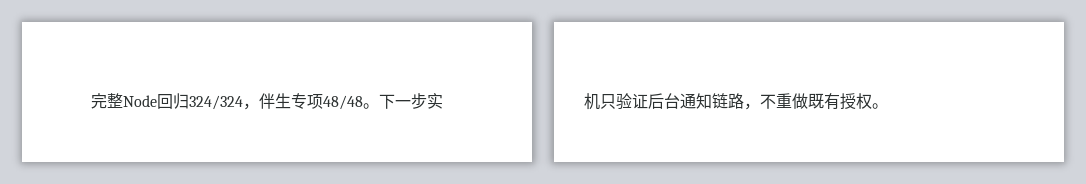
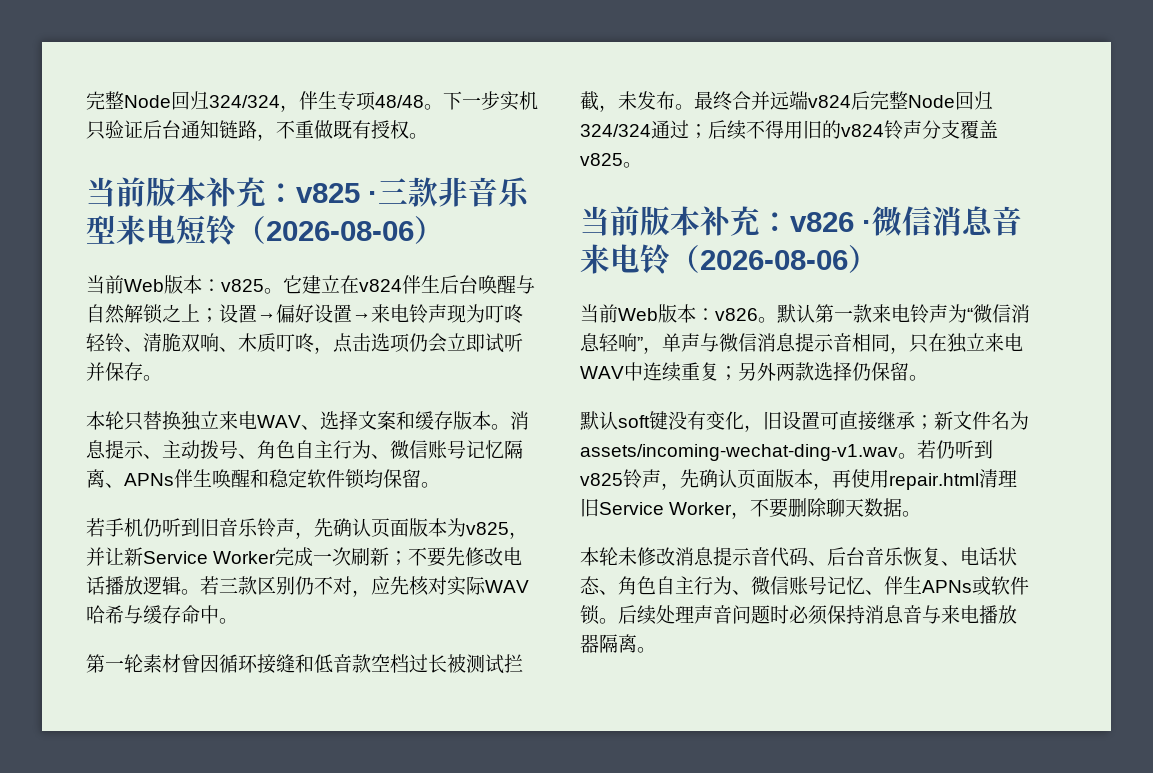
+ 当前版本补充：v825 ·三款非音乐型来电短铃（2026-08-06）
+ 当前Web版本：v825。它建立在v824伴生后台唤醒与自然解锁之上；设置→偏好设置→来电铃声现为叮咚轻铃、清脆双响、木质叮咚，点击选项仍会立即试听并保存。
+ 本轮只替换独立来电WAV、选择文案和缓存版本。消息提示、主动拨号、角色自主行为、微信账号记忆隔离、APNs伴生唤醒和稳定软件锁均保留。
+ 若手机仍听到旧音乐铃声，先确认页面版本为v825，并让新Service Worker完成一次刷新；不要先修改电话播放逻辑。若三款区别仍不对，应先核对实际WAV哈希与缓存命中。
+ 第一轮素材曾因循环接缝和低音款空档过长被测试拦截，未发布。最终合并远端v824后完整Node回归324/324通过；后续不得用旧的v824铃声分支覆盖v825。
+ 当前版本补充：v826 ·微信消息音来电铃（2026-08-06）
+ 当前Web版本：v826。默认第一款来电铃声为“微信消息轻响”，单声与微信消息提示音相同，只在独立来电WAV中连续重复；另外两款选择仍保留。
+ 默认soft键没有变化，旧设置可直接继承；新文件名为assets/incoming-wechat-ding-v1.wav。若仍听到v825铃声，先确认页面版本，再使用repair.html清理旧Service Worker，不要删除聊天数据。
+ 本轮未修改消息提示音代码、后台音乐恢复、电话状态、角色自主行为、微信账号记忆、伴生APNs或软件锁。后续处理声音问题时必须保持消息音与来电播放器隔离。

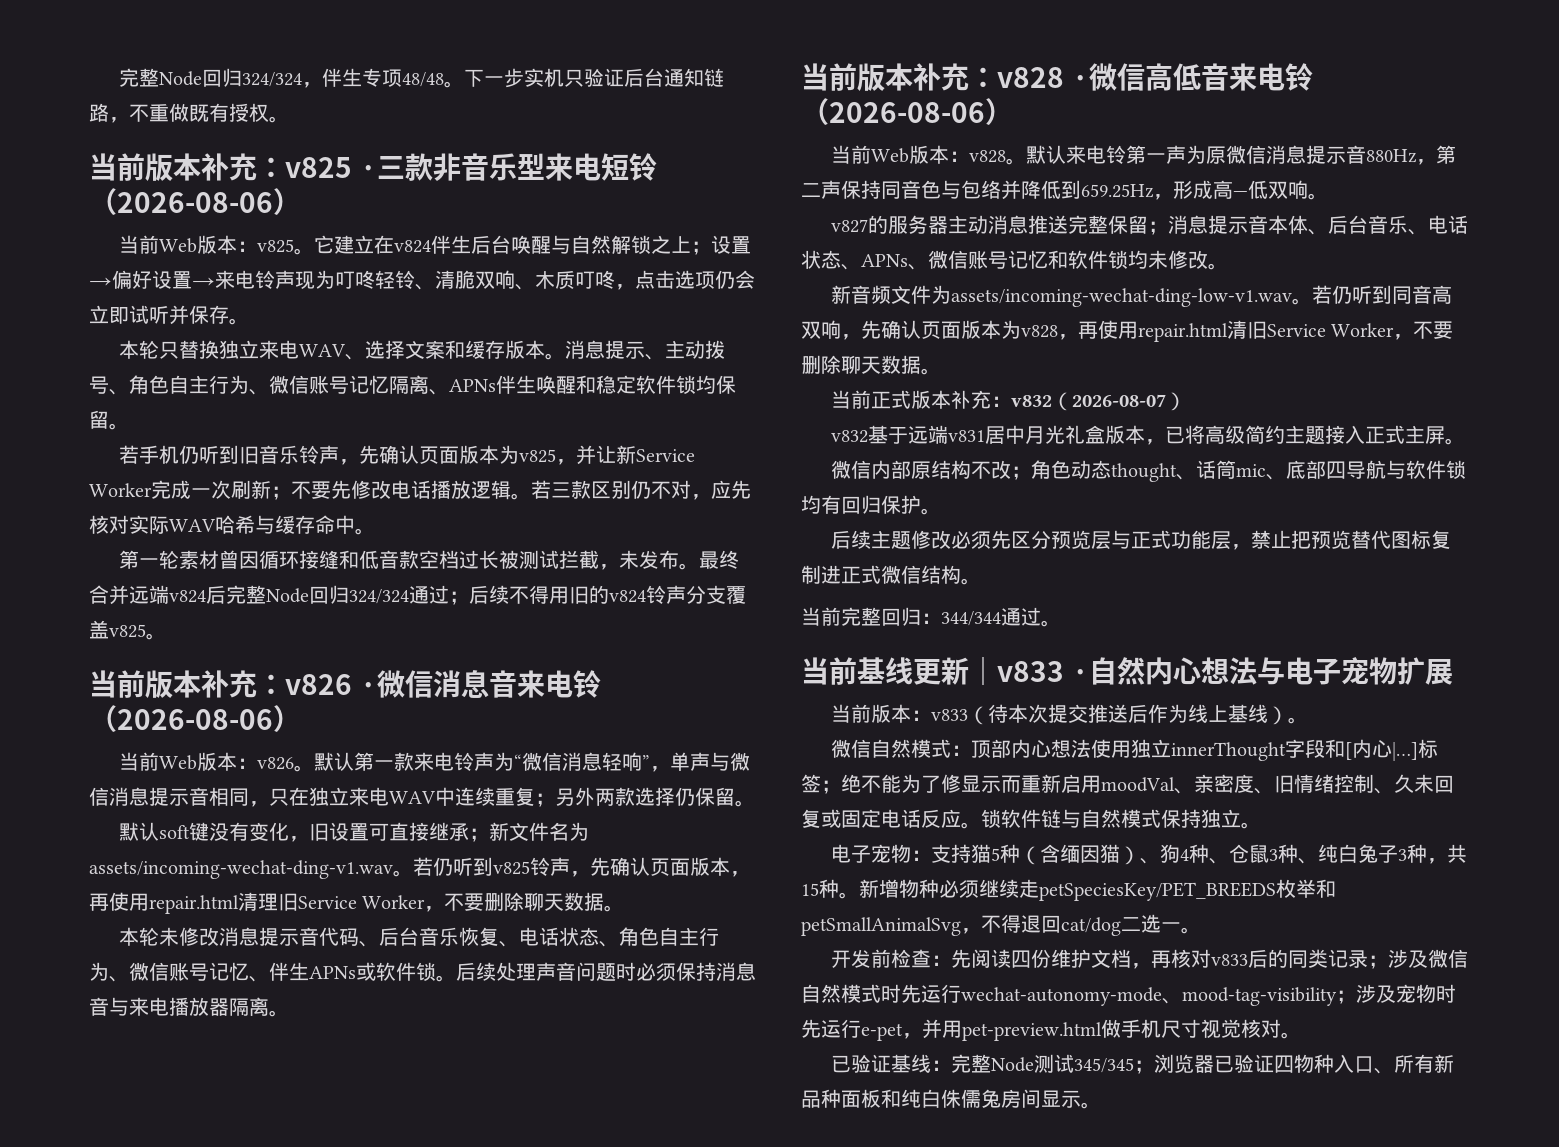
+ 当前版本补充：v828 ·微信高低音来电铃（2026-08-06）
+ 当前Web版本：v828。默认来电铃第一声为原微信消息提示音880Hz，第二声保持同音色与包络并降低到659.25Hz，形成高—低双响。
+ v827的服务器主动消息推送完整保留；消息提示音本体、后台音乐、电话状态、APNs、微信账号记忆和软件锁均未修改。
+ 新音频文件为assets/incoming-wechat-ding-low-v1.wav。若仍听到同音高双响，先确认页面版本为v828，再使用repair.html清旧Service Worker，不要删除聊天数据。
+ 当前正式版本补充：v832（2026-08-07）
+ v832基于远端v831居中月光礼盒版本，已将高级简约主题接入正式主屏。
+ 微信内部原结构不改；角色动态thought、话筒mic、底部四导航与软件锁均有回归保护。
+ 后续主题修改必须先区分预览层与正式功能层，禁止把预览替代图标复制进正式微信结构。
+ 当前完整回归：344/344通过。
+ 当前基线更新｜v833 ·自然内心想法与电子宠物扩展
+ 当前版本：v833（待本次提交推送后作为线上基线）。
+ 微信自然模式：顶部内心想法使用独立innerThought字段和[内心|…]标签；绝不能为了修显示而重新启用moodVal、亲密度、旧情绪控制、久未回复或固定电话反应。锁软件链与自然模式保持独立。
+ 电子宠物：支持猫5种（含缅因猫）、狗4种、仓鼠3种、纯白兔子3种，共15种。新增物种必须继续走petSpeciesKey/PET_BREEDS枚举和petSmallAnimalSvg，不得退回cat/dog二选一。
+ 开发前检查：先阅读四份维护文档，再核对v833后的同类记录；涉及微信自然模式时先运行wechat-autonomy-mode、mood-tag-visibility；涉及宠物时先运行e-pet，并用pet-preview.html做手机尺寸视觉核对。
+ 已验证基线：完整Node测试345/345；浏览器已验证四物种入口、所有新品种面板和纯白侏儒兔房间显示。

